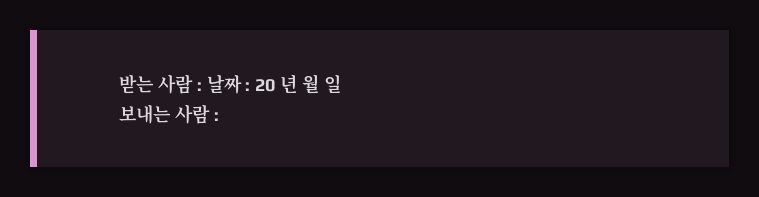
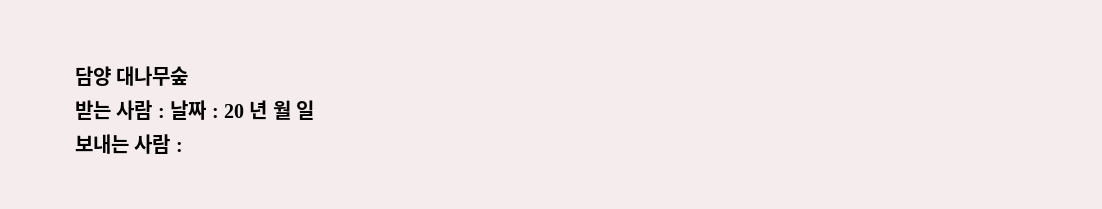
+ 담양 대나무숲

